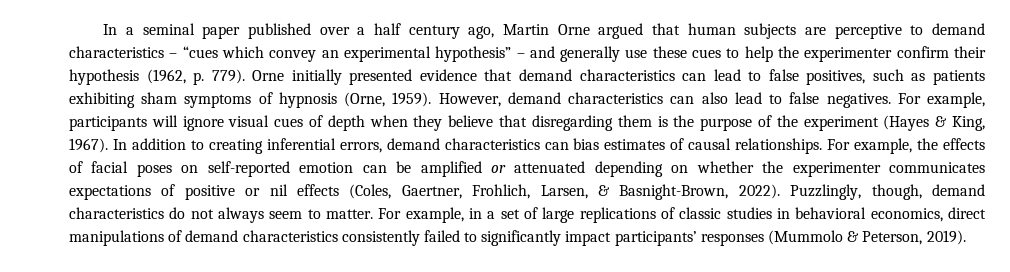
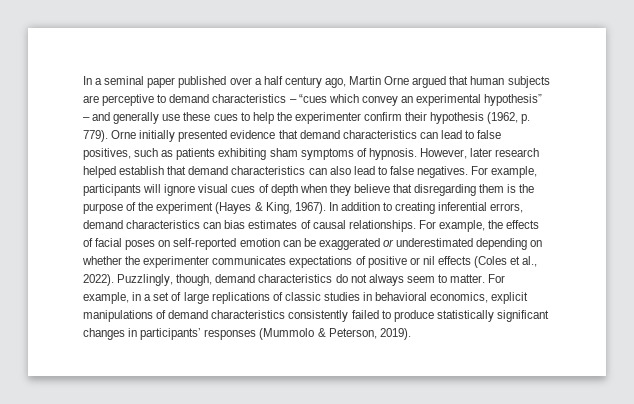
- Orne initially presented evidence that demand characteristics can lead to false positives, such as patients exhibiting sham symptoms of hypnosis (Orne, 1959). However, demand characteristics can also lead to false negatives.
+ Orne initially presented evidence that demand characteristics can lead to false positives, such as patients exhibiting sham symptoms of hypnosis. However, later research helped establish that demand characteristics can also lead to false negatives.
- For example, the effects of facial poses on self-reported emotion can be amplified or attenuated depending on whether the experimenter communicates expectations of positive or nil effects (Coles, Gaertner, Frohlich, Larsen, & Basnight-Brown, 2022).
+ For example, the effects of facial poses on self-reported emotion can be exaggerated or underestimated depending on whether the experimenter communicates expectations of positive or nil effects (Coles et al., 2022).
- For example, in a set of large replications of classic studies in behavioral economics, direct manipulations of demand characteristics consistently failed to significantly impact participants’ responses (Mummolo & Peterson, 2019).
+ For example, in a set of large replications of classic studies in behavioral economics, explicit manipulations of demand characteristics consistently failed to produce statistically significant changes in participants’ responses (Mummolo & Peterson, 2019).

